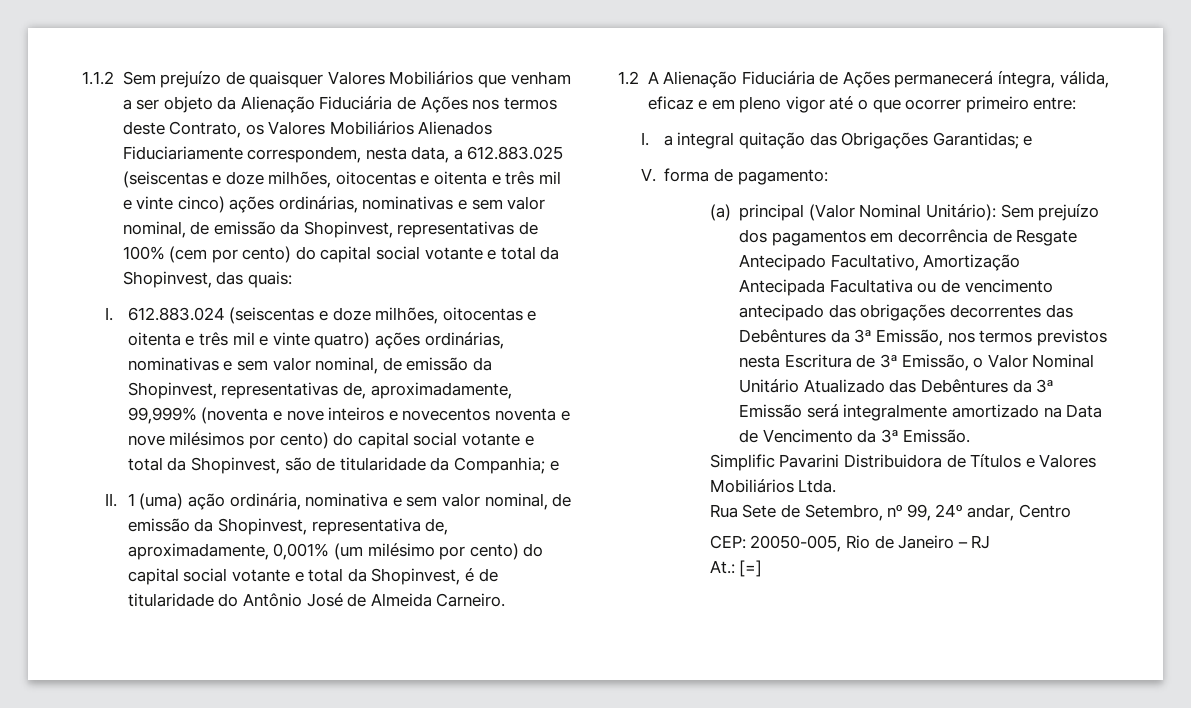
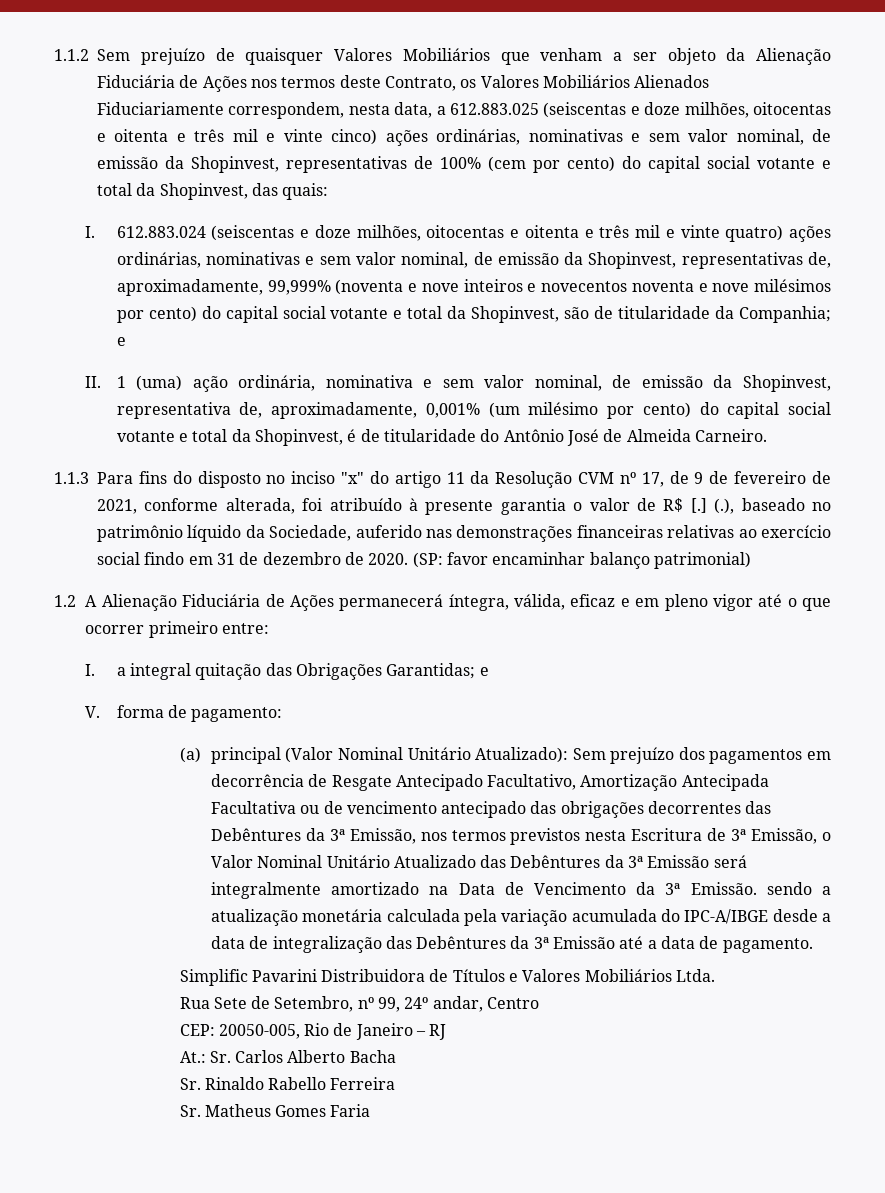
+ 1.1.3 Para fins do disposto no inciso "x" do artigo 11 da Resolução CVM nº 17, de 9 de fevereiro de 2021, conforme alterada, foi atribuído à presente garantia o valor de R$ [.] (.), baseado no patrimônio líquido da Sociedade, auferido nas demonstrações financeiras relativas ao exercício social findo em 31 de dezembro de 2020. (SP: favor encaminhar balanço patrimonial)
- (a) principal (Valor Nominal Unitário): Sem prejuízo dos pagamentos em decorrência de Resgate Antecipado Facultativo, Amortização Antecipada Facultativa ou de vencimento antecipado das obrigações decorrentes das Debêntures da 3ª Emissão, nos termos previstos nesta Escritura de 3ª Emissão, o Valor Nominal Unitário Atualizado das Debêntures da 3ª Emissão será integralmente amortizado na Data de Vencimento da 3ª Emissão.
+ (a) principal (Valor Nominal Unitário Atualizado): Sem prejuízo dos pagamentos em decorrência de Resgate Antecipado Facultativo, Amortização Antecipada Facultativa ou de vencimento antecipado das obrigações decorrentes das Debêntures da 3ª Emissão, nos termos previstos nesta Escritura de 3ª Emissão, o Valor Nominal Unitário Atualizado das Debêntures da 3ª Emissão será integralmente amortizado na Data de Vencimento da 3ª Emissão. sendo a atualização monetária calculada pela variação acumulada do IPC-A/IBGE desde a data de integralização das Debêntures da 3ª Emissão até a data de pagamento.
- At.: [=]
+ At.: Sr. Carlos Alberto Bacha
+ Sr. Rinaldo Rabello Ferreira
+ Sr. Matheus Gomes Faria

